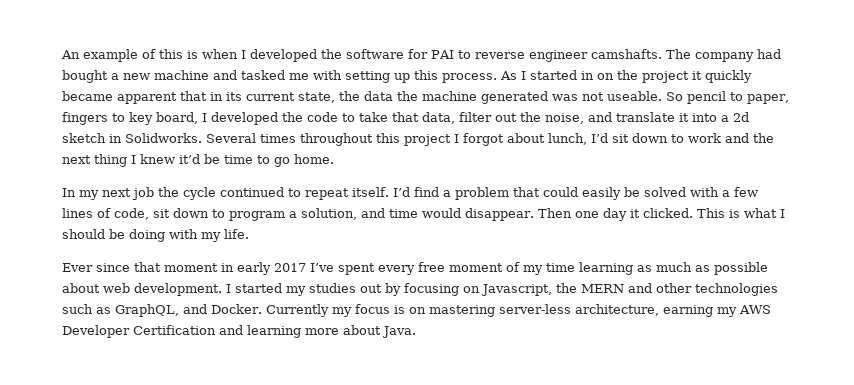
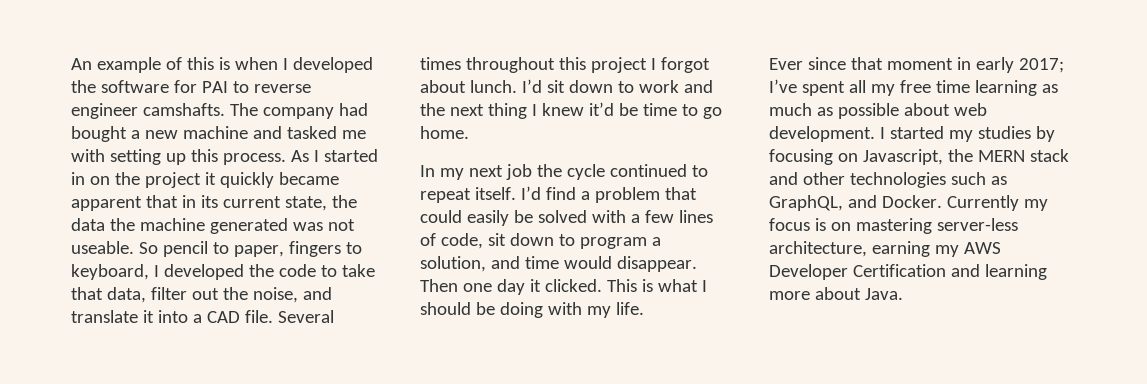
- So pencil to paper, fingers to key board, I developed the code to take that data, filter out the noise, and translate it into a 2d sketch in Solidworks.
+ So pencil to paper, fingers to keyboard, I developed the code to take that data, filter out the noise, and translate it into a CAD file.
- Several times throughout this project I forgot about lunch, I’d sit down to work and the next thing I knew it’d be time to go home.
+ Several times throughout this project I forgot about lunch. I’d sit down to work and the next thing I knew it’d be time to go home.
- Ever since that moment in early 2017 I’ve spent every free moment of my time learning as much as possible about web development.
+ Ever since that moment in early 2017; I’ve spent all my free time learning as much as possible about web development.
- I started my studies out by focusing on Javascript, the MERN and other technologies such as GraphQL, and Docker.
+ I started my studies by focusing on Javascript, the MERN stack and other technologies such as GraphQL, and Docker.

